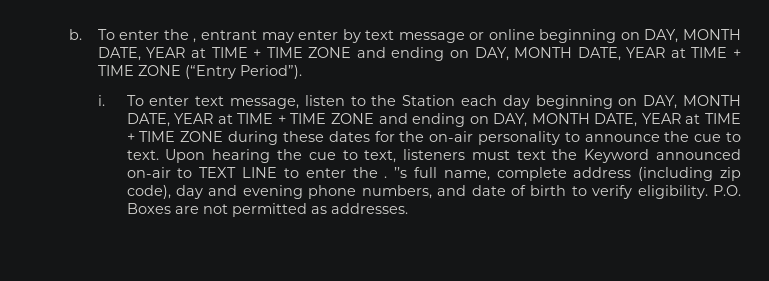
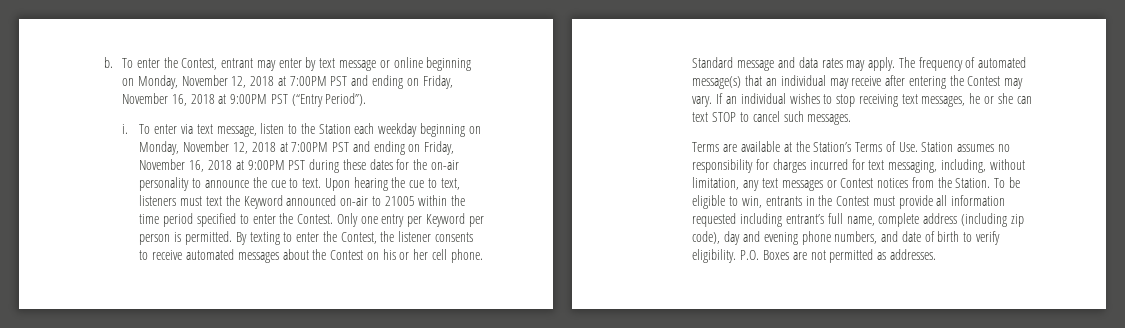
- To enter the , entrant may enter by text message or online beginning on DAY, MONTH DATE, YEAR at TIME + TIME ZONE and ending on DAY, MONTH DATE, YEAR at TIME + TIME ZONE (“Entry Period”).
+ To enter the Contest, entrant may enter by text message or online beginning on Monday, November 12, 2018 at 7:00PM PST and ending on Friday, November 16, 2018 at 9:00PM PST (“Entry Period”).
- To enter text message, listen to the Station each day beginning on DAY, MONTH DATE, YEAR at TIME + TIME ZONE and ending on DAY, MONTH DATE, YEAR at TIME + TIME ZONE during these dates for the on-air personality to announce the cue to text.
+ To enter via text message, listen to the Station each weekday beginning on Monday, November 12, 2018 at 7:00PM PST and ending on Friday, November 16, 2018 at 9:00PM PST during these dates for the on-air personality to announce the cue to text.
- Upon hearing the cue to text, listeners must text the Keyword announced on-air to TEXT LINE to enter the . ’’s full name, complete address (including zip code), day and evening phone numbers, and date of birth to verify eligibility.
+ Upon hearing the cue to text, listeners must text the Keyword announced on-air to 21005 within the time period specified to enter the Contest. Only one entry per Keyword per person is permitted. By texting to enter the Contest, the listener consents to receive automated messages about the Contest on his or her cell phone. Standard message and data rates may apply. The frequency of automated message(s) that an individual may receive after entering the Contest may vary. If an individual wishes to stop receiving text messages, he or she can text STOP to cancel such messages.
+ Terms are available at the Station’s Terms of Use. Station assumes no responsibility for charges incurred for text messaging, including, without limitation, any text messages or Contest notices from the Station. To be eligible to win, entrants in the Contest must provide all information requested including entrant’s full name, complete address (including zip code), day and evening phone numbers, and date of birth to verify eligibility.

